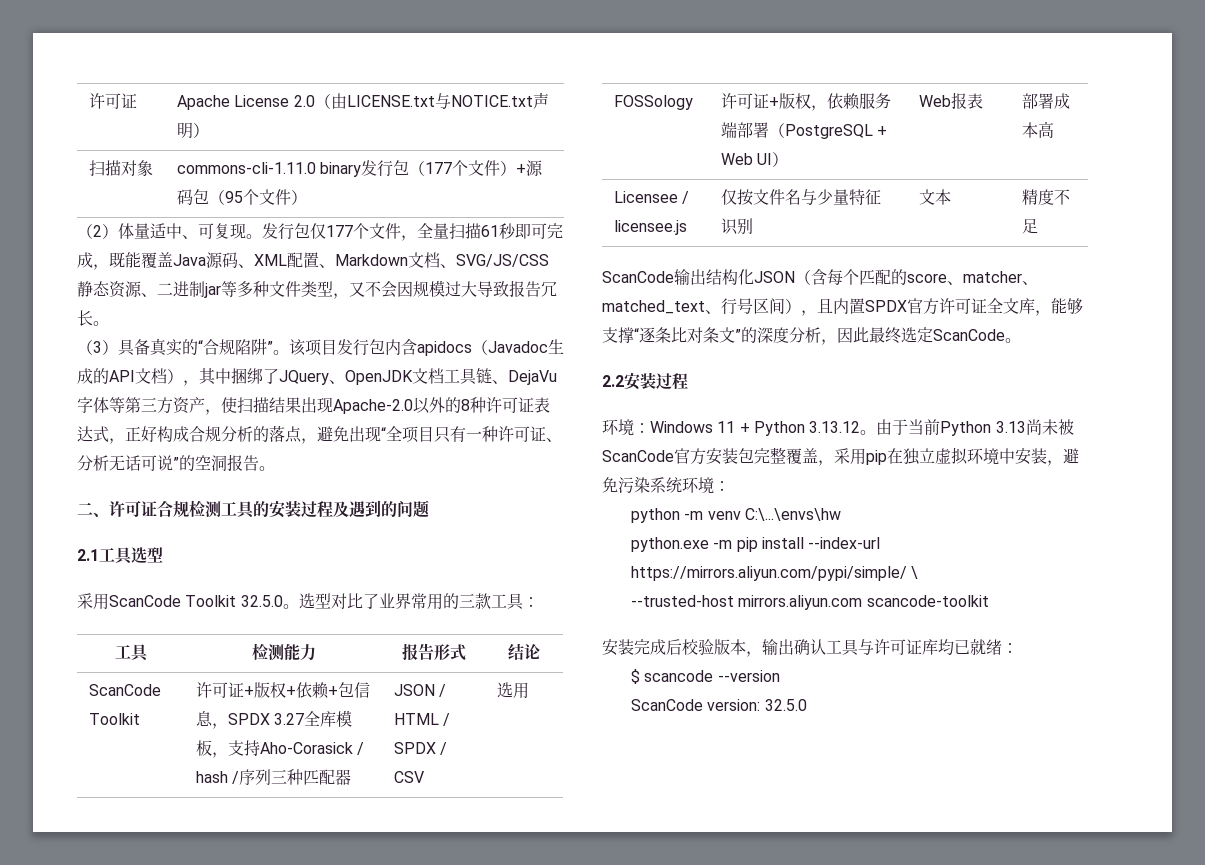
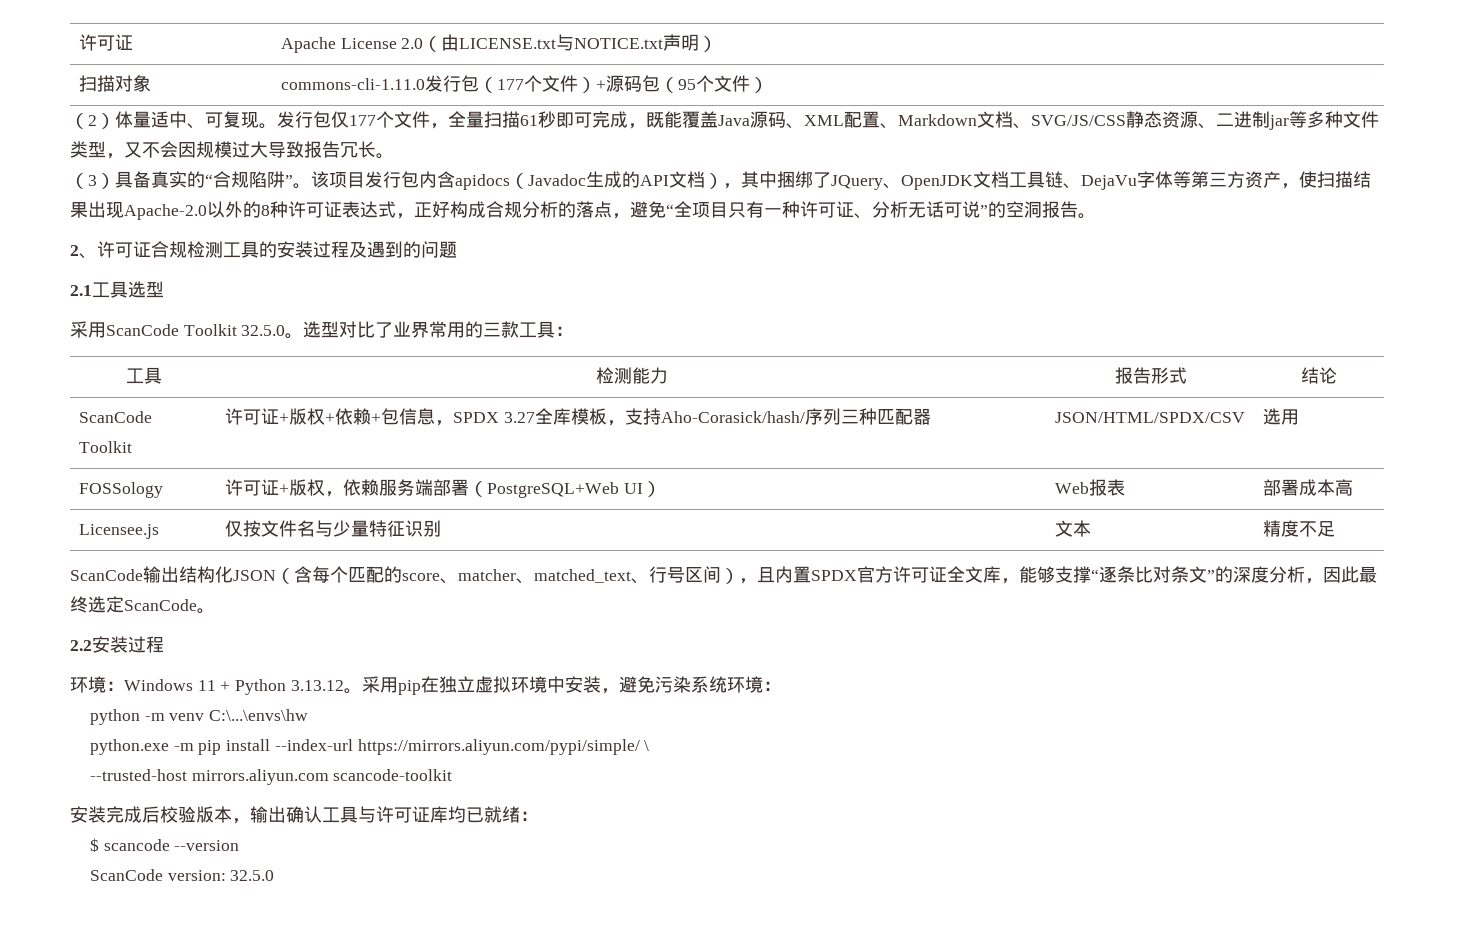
- 扫描对象 | commons-cli-1.11.0 binary发行包（177个文件）+源码包（95个文件）
+ 扫描对象 | commons-cli-1.11.0发行包（177个文件）+源码包（95个文件）
- 该项目发行包内含apidocs（Javadoc生成的API文档），其中捆绑了JQuery、OpenJDK文档工具链、DejaVu字体等第三方资产，使扫描结果出现Apache-2.0以外的8种许可证表达式，正好构成合规分析的落点，避免出现“全项目只有一种许可证、分析无话可说”的空洞报告。
+ 该项目发行包内含apidocs（Javadoc生成的API文档），其中捆绑了JQuery、OpenJDK文档工具链、DejaVu字体等第三方资产，使扫描结果出现Apache-2.0以外的8种许可证表达式，正好构成合规分析的落点，避免“全项目只有一种许可证、分析无话可说”的空洞报告。
- 二、许可证合规检测工具的安装过程及遇到的问题
+ 2、许可证合规检测工具的安装过程及遇到的问题
- ScanCode Toolkit | 许可证+版权+依赖+包信息，SPDX 3.27全库模板，支持Aho-Corasick / hash /序列三种匹配器 | JSON / HTML / SPDX / CSV | 选用
+ ScanCode Toolkit | 许可证+版权+依赖+包信息，SPDX 3.27全库模板，支持Aho-Corasick/hash/序列三种匹配器 | JSON/HTML/SPDX/CSV | 选用
- FOSSology | 许可证+版权，依赖服务端部署（PostgreSQL + Web UI） | Web报表 | 部署成本高
+ FOSSology | 许可证+版权，依赖服务端部署（PostgreSQL+Web UI） | Web报表 | 部署成本高
- Licensee / licensee.js | 仅按文件名与少量特征识别 | 文本 | 精度不足
+ Licensee.js | 仅按文件名与少量特征识别 | 文本 | 精度不足
- 由于当前Python 3.13尚未被ScanCode官方安装包完整覆盖，采用pip在独立虚拟环境中安装，避免污染系统环境：
+ 采用pip在独立虚拟环境中安装，避免污染系统环境：

